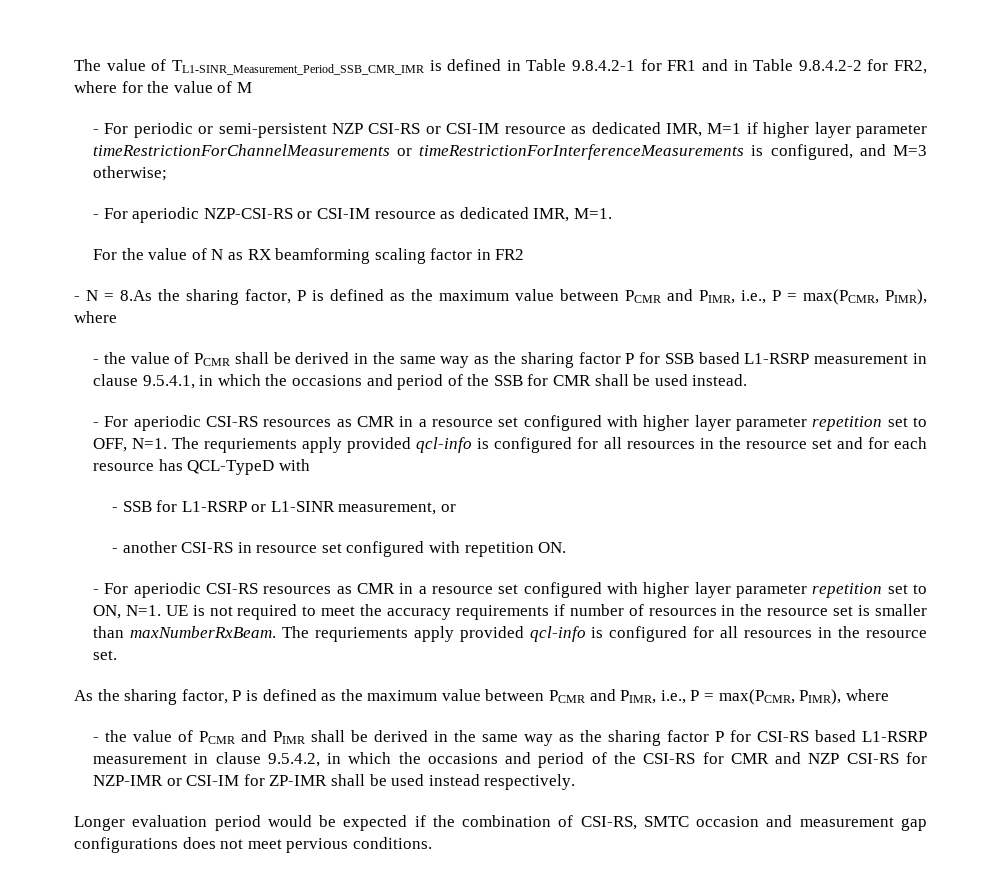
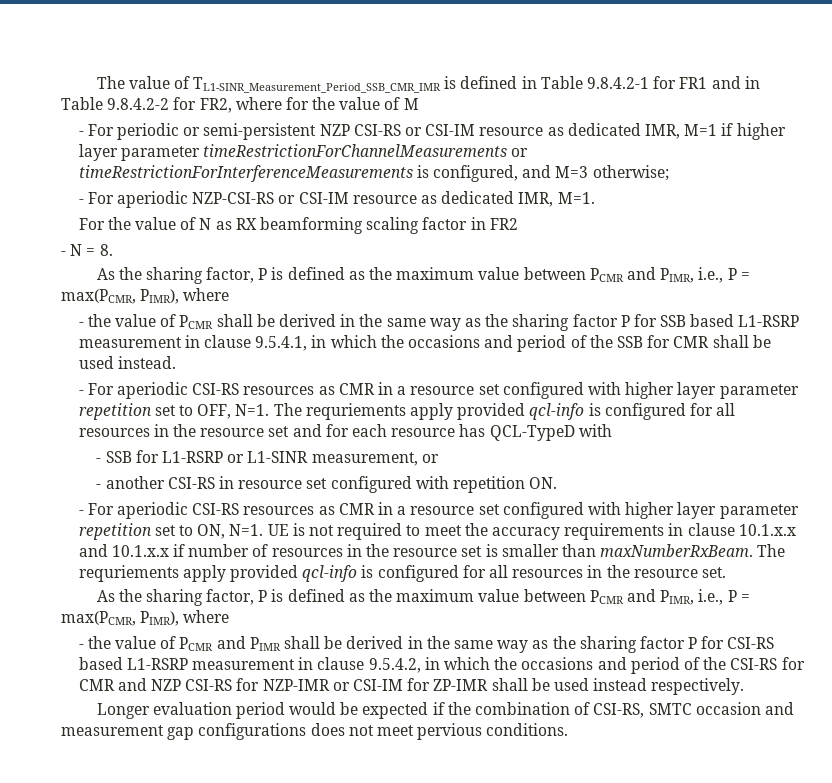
- - N = 8.As the sharing factor, P is defined as the maximum value between PCMR and PIMR, i.e., P = max(PCMR, PIMR), where
+ - N = 8.
+ As the sharing factor, P is defined as the maximum value between PCMR and PIMR, i.e., P = max(PCMR, PIMR), where
- - For aperiodic CSI-RS resources as CMR in a resource set configured with higher layer parameter repetition set to ON, N=1. UE is not required to meet the accuracy requirements if number of resources in the resource set is smaller than maxNumberRxBeam.
+ - For aperiodic CSI-RS resources as CMR in a resource set configured with higher layer parameter repetition set to ON, N=1. UE is not required to meet the accuracy requirements in clause 10.1.x.x and 10.1.x.x if number of resources in the resource set is smaller than maxNumberRxBeam.

